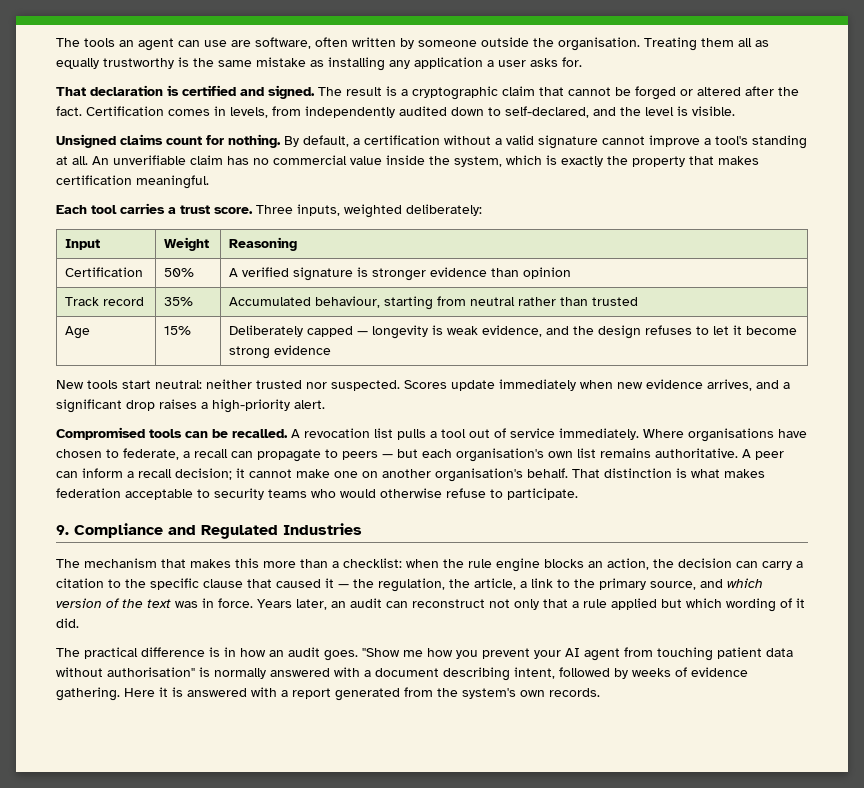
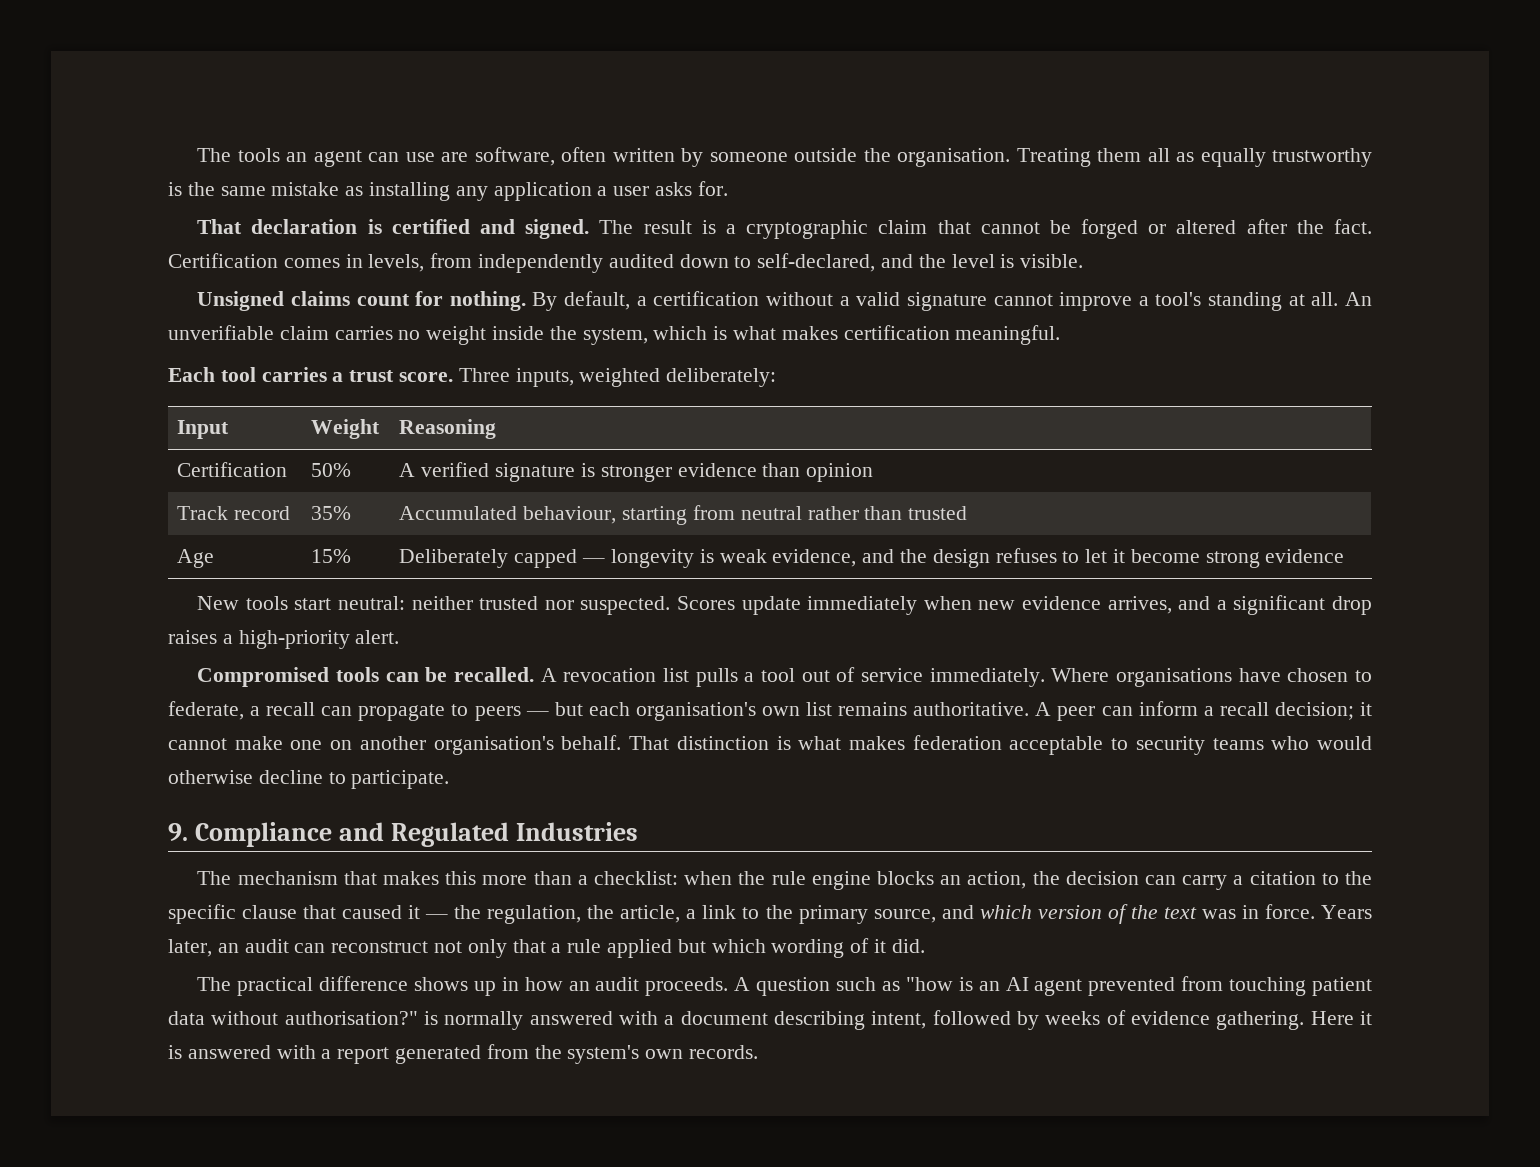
- An unverifiable claim has no commercial value inside the system, which is exactly the property that makes certification meaningful.
+ An unverifiable claim carries no weight inside the system, which is what makes certification meaningful.
- That distinction is what makes federation acceptable to security teams who would otherwise refuse to participate.
+ That distinction is what makes federation acceptable to security teams who would otherwise decline to participate.
- The practical difference is in how an audit goes. "Show me how you prevent your AI agent from touching patient data without authorisation" is normally answered with a document describing intent, followed by weeks of evidence gathering.
+ The practical difference shows up in how an audit proceeds. A question such as "how is an AI agent prevented from touching patient data without authorisation?" is normally answered with a document describing intent, followed by weeks of evidence gathering.

